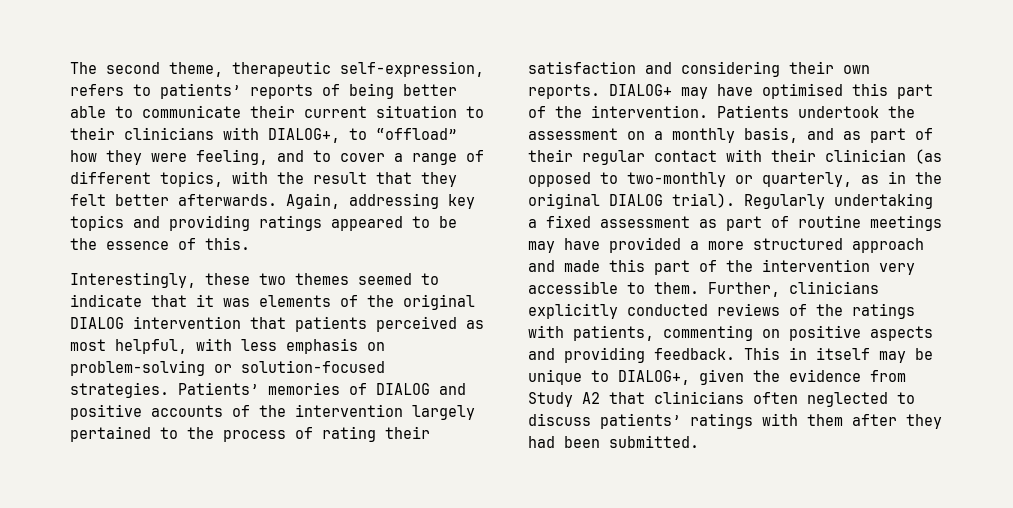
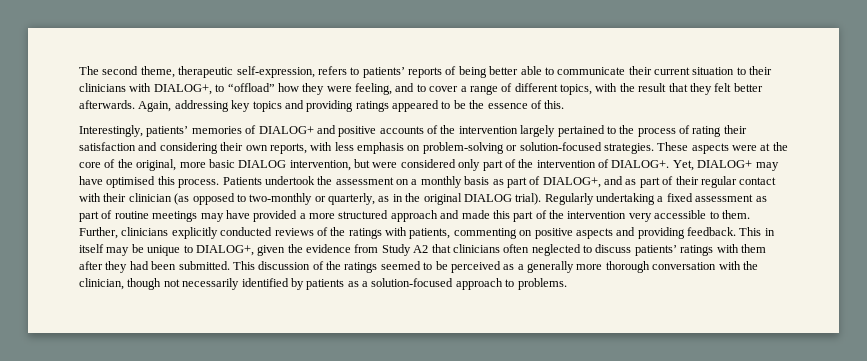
- Interestingly, these two themes seemed to indicate that it was elements of the original DIALOG intervention that patients perceived as most helpful, with less emphasis on problem-solving or solution-focused strategies. Patients’ memories of DIALOG and positive accounts of the intervention largely pertained to the process of rating their satisfaction and considering their own reports. DIALOG+ may have optimised this part of the intervention.
+ Interestingly, patients’ memories of DIALOG+ and positive accounts of the intervention largely pertained to the process of rating their satisfaction and considering their own reports, with less emphasis on problem-solving or solution-focused strategies. These aspects were at the core of the original, more basic DIALOG intervention, but were considered only part of the intervention of DIALOG+. Yet, DIALOG+ may have optimised this process.
- Patients undertook the assessment on a monthly basis, and as part of their regular contact with their clinician (as opposed to two-monthly or quarterly, as in the original DIALOG trial).
+ Patients undertook the assessment on a monthly basis as part of DIALOG+, and as part of their regular contact with their clinician (as opposed to two-monthly or quarterly, as in the original DIALOG trial).
+ This discussion of the ratings seemed to be perceived as a generally more thorough conversation with the clinician, though not necessarily identified by patients as a solution-focused approach to problems.

